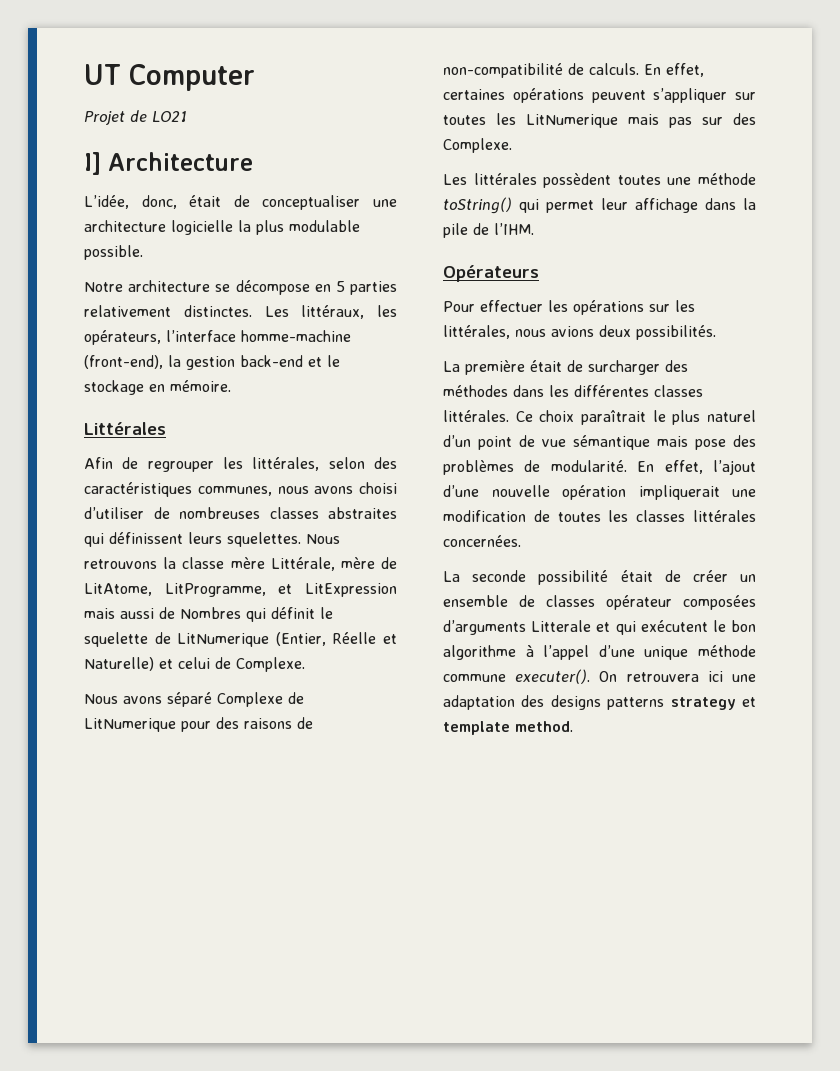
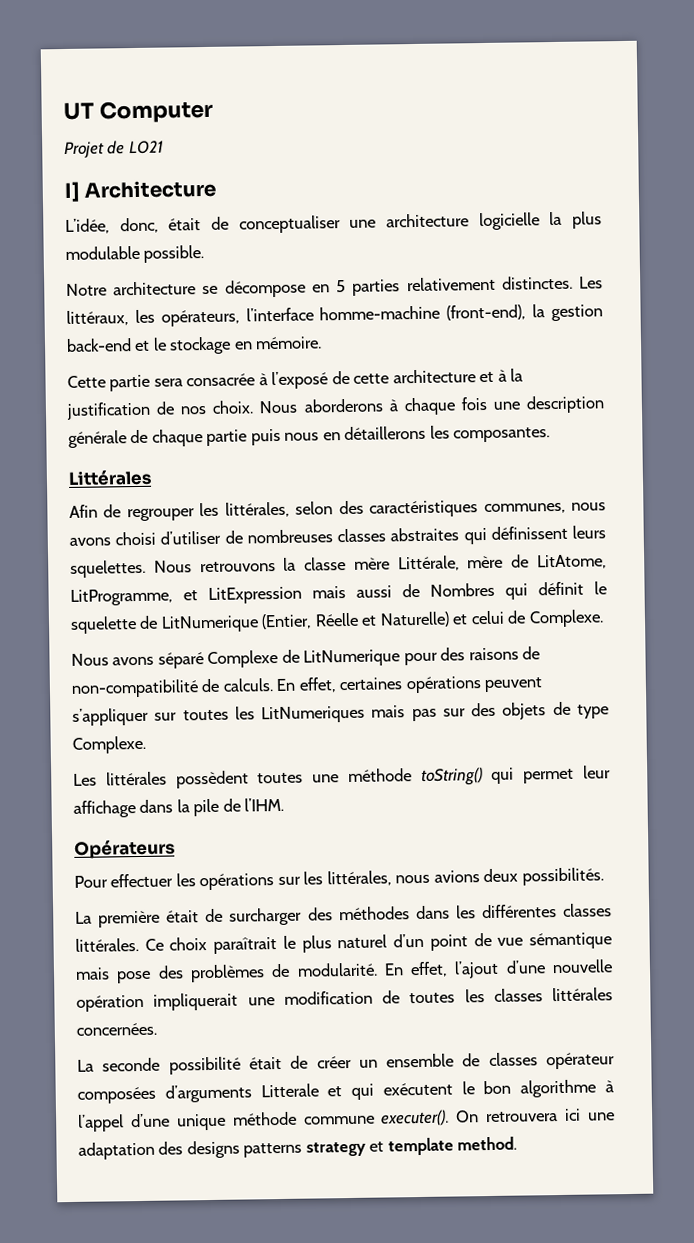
+ Cette partie sera consacrée à l’exposé de cette architecture et à la justification de nos choix. Nous aborderons à chaque fois une description générale de chaque partie puis nous en détaillerons les composantes.
- En effet, certaines opérations peuvent s’appliquer sur toutes les LitNumerique mais pas sur des Complexe.
+ En effet, certaines opérations peuvent s’appliquer sur toutes les LitNumeriques mais pas sur des objets de type Complexe.

